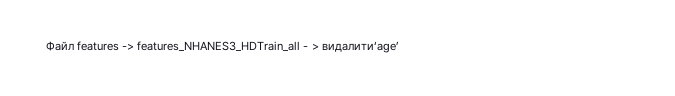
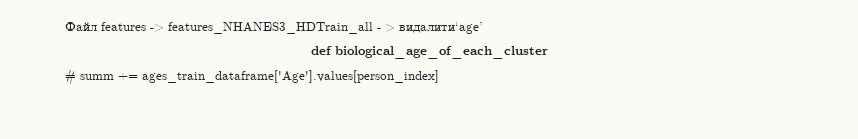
+ def biological_age_of_each_cluster
+ # summ += ages_train_dataframe['Age'].values[person_index]

